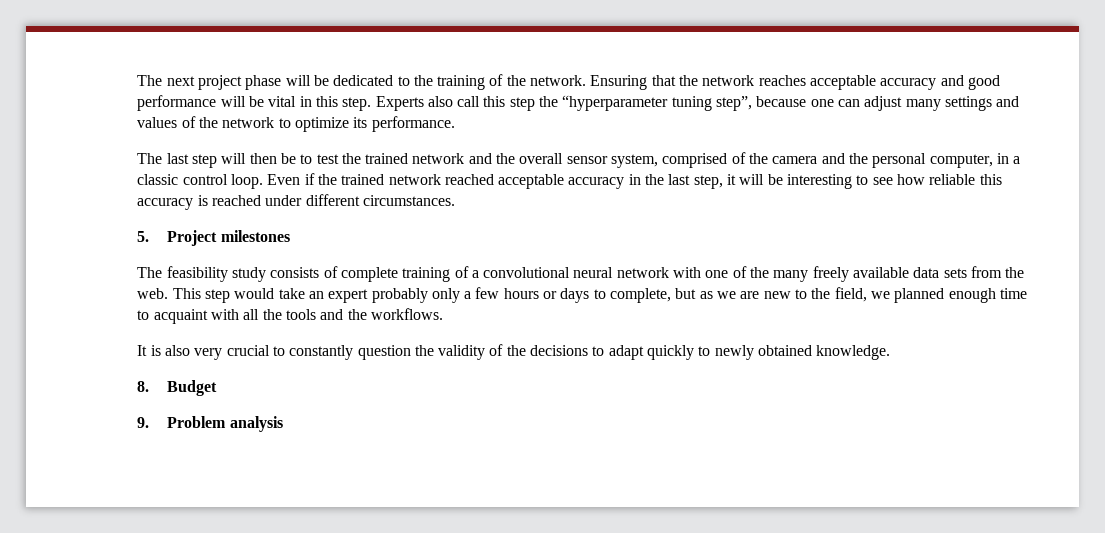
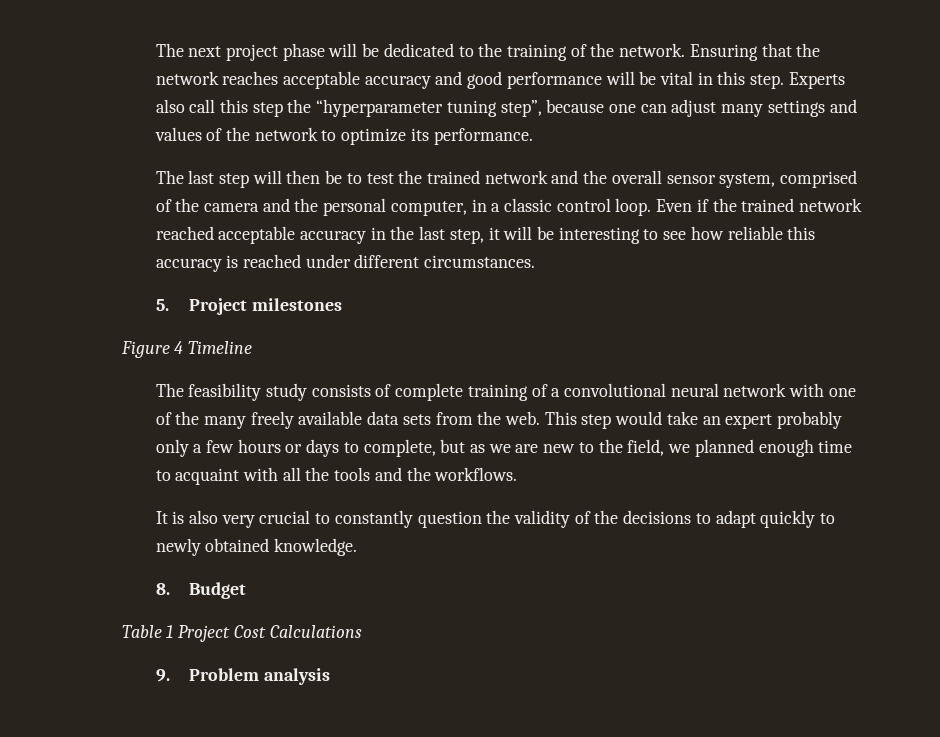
+ Figure 4 Timeline
+ Table 1 Project Cost Calculations

